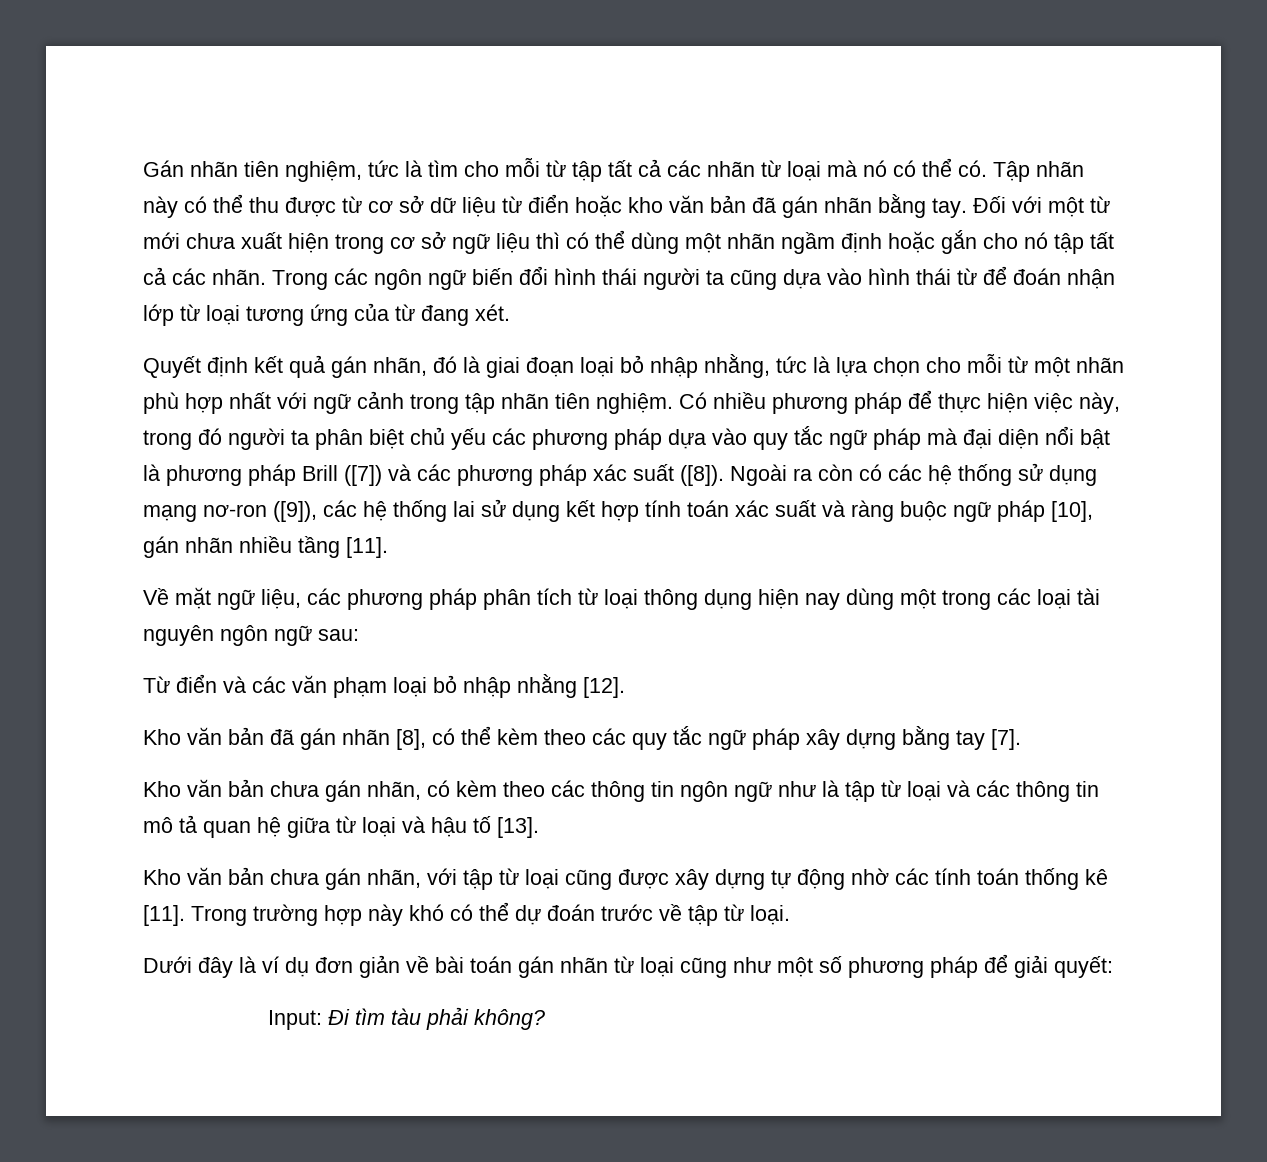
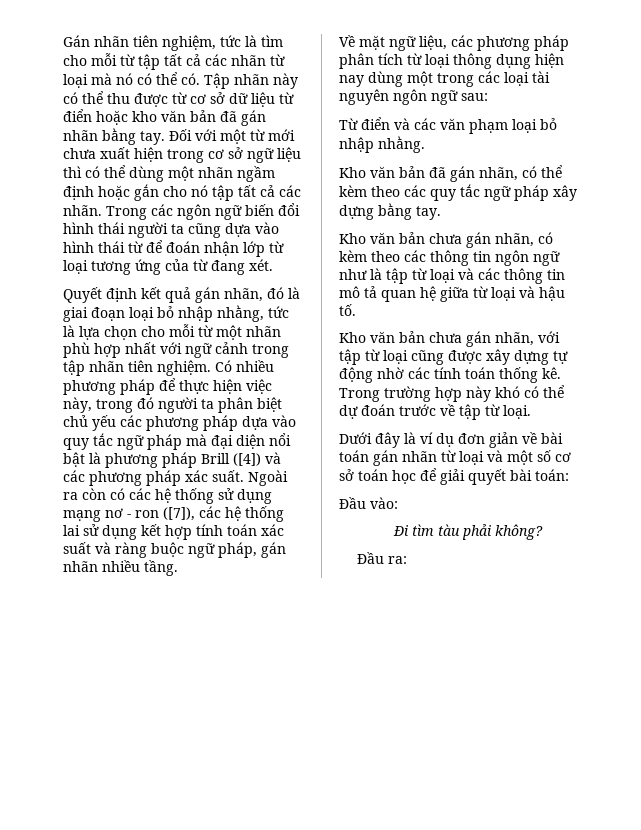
- Có nhiều phương pháp để thực hiện việc này, trong đó người ta phân biệt chủ yếu các phương pháp dựa vào quy tắc ngữ pháp mà đại diện nổi bật là phương pháp Brill ([7]) và các phương pháp xác suất ([8]).
+ Có nhiều phương pháp để thực hiện việc này, trong đó người ta phân biệt chủ yếu các phương pháp dựa vào quy tắc ngữ pháp mà đại diện nổi bật là phương pháp Brill ([4]) và các phương pháp xác suất.
- Ngoài ra còn có các hệ thống sử dụng mạng nơ-ron ([9]), các hệ thống lai sử dụng kết hợp tính toán xác suất và ràng buộc ngữ pháp [10], gán nhãn nhiều tầng [11].
+ Ngoài ra còn có các hệ thống sử dụng mạng nơ - ron ([7]), các hệ thống lai sử dụng kết hợp tính toán xác suất và ràng buộc ngữ pháp, gán nhãn nhiều tầng.
- Từ điển và các văn phạm loại bỏ nhập nhằng [12].
+ Từ điển và các văn phạm loại bỏ nhập nhằng.
- Kho văn bản đã gán nhãn [8], có thể kèm theo các quy tắc ngữ pháp xây dựng bằng tay [7].
+ Kho văn bản đã gán nhãn, có thể kèm theo các quy tắc ngữ pháp xây dựng bằng tay.
- Kho văn bản chưa gán nhãn, có kèm theo các thông tin ngôn ngữ như là tập từ loại và các thông tin mô tả quan hệ giữa từ loại và hậu tố [13].
+ Kho văn bản chưa gán nhãn, có kèm theo các thông tin ngôn ngữ như là tập từ loại và các thông tin mô tả quan hệ giữa từ loại và hậu tố.
- Kho văn bản chưa gán nhãn, với tập từ loại cũng được xây dựng tự động nhờ các tính toán thống kê [11].
+ Kho văn bản chưa gán nhãn, với tập từ loại cũng được xây dựng tự động nhờ các tính toán thống kê.
- Dưới đây là ví dụ đơn giản về bài toán gán nhãn từ loại cũng như một số phương pháp để giải quyết:
- Input: Đi tìm tàu phải không?
+ Dưới đây là ví dụ đơn giản về bài toán gán nhãn từ loại và một số cơ sở toán học để giải quyết bài toán:
+ Đầu vào:
+ Đi tìm tàu phải không?
+ Đầu ra:

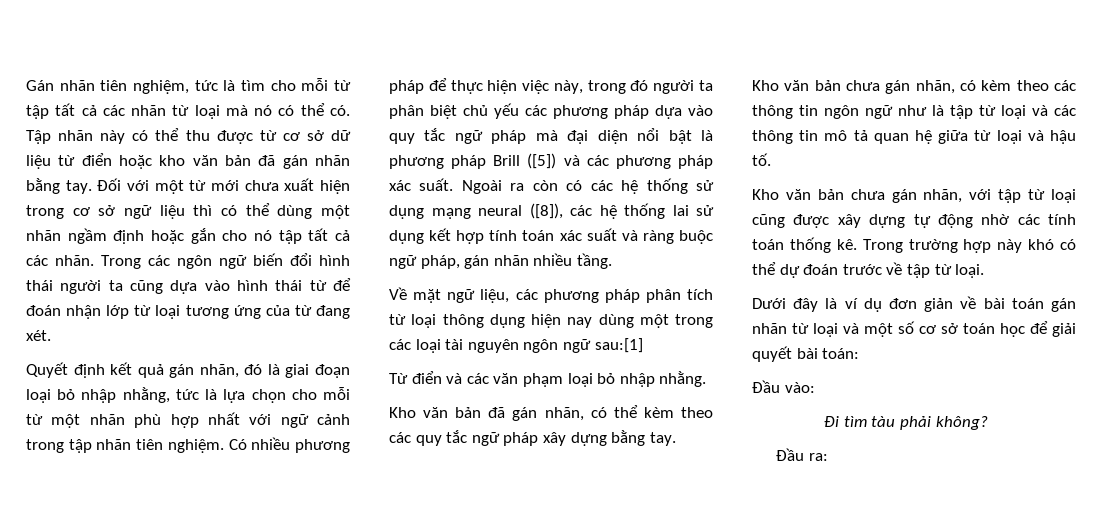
- Có nhiều phương pháp để thực hiện việc này, trong đó người ta phân biệt chủ yếu các phương pháp dựa vào quy tắc ngữ pháp mà đại diện nổi bật là phương pháp Brill ([4]) và các phương pháp xác suất.
+ Có nhiều phương pháp để thực hiện việc này, trong đó người ta phân biệt chủ yếu các phương pháp dựa vào quy tắc ngữ pháp mà đại diện nổi bật là phương pháp Brill ([5]) và các phương pháp xác suất.
- Ngoài ra còn có các hệ thống sử dụng mạng nơ - ron ([7]), các hệ thống lai sử dụng kết hợp tính toán xác suất và ràng buộc ngữ pháp, gán nhãn nhiều tầng.
+ Ngoài ra còn có các hệ thống sử dụng mạng neural ([8]), các hệ thống lai sử dụng kết hợp tính toán xác suất và ràng buộc ngữ pháp, gán nhãn nhiều tầng.
- Về mặt ngữ liệu, các phương pháp phân tích từ loại thông dụng hiện nay dùng một trong các loại tài nguyên ngôn ngữ sau:
+ Về mặt ngữ liệu, các phương pháp phân tích từ loại thông dụng hiện nay dùng một trong các loại tài nguyên ngôn ngữ sau:[1]

